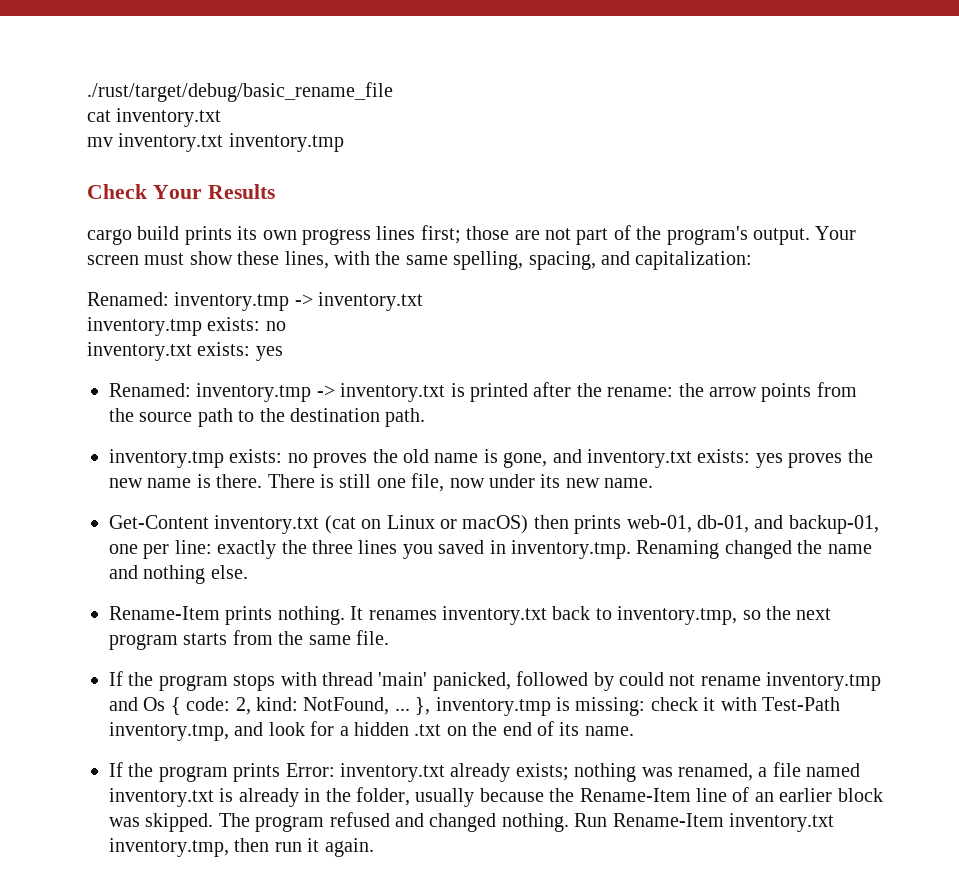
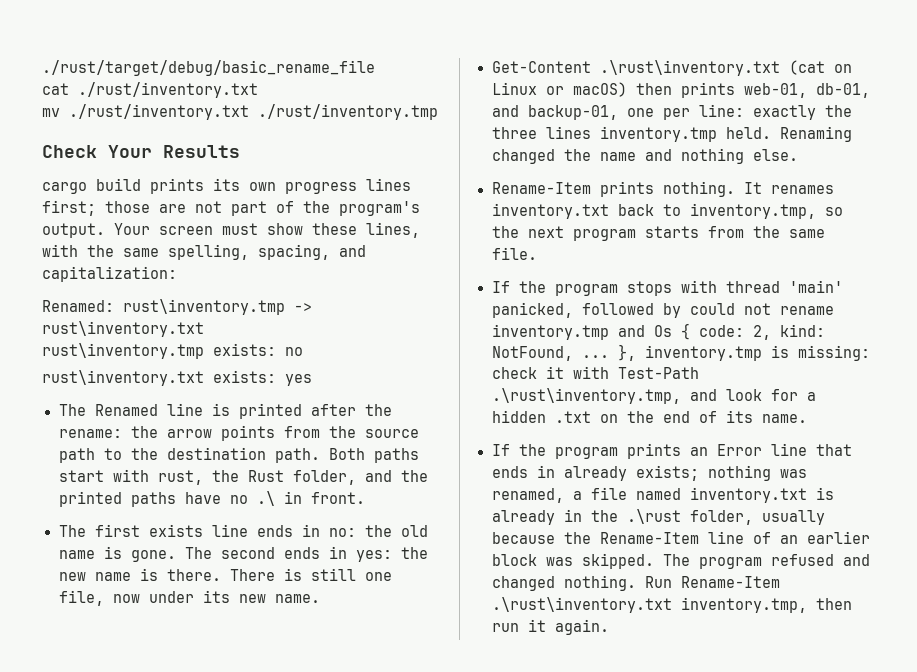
- cat inventory.txt
+ cat ./rust/inventory.txt
- mv inventory.txt inventory.tmp
+ mv ./rust/inventory.txt ./rust/inventory.tmp
  Your screen must show these lines, with the same spelling, spacing, and capitalization:
- Renamed: inventory.tmp -> inventory.txt
- inventory.tmp exists: no
- inventory.txt exists: yes
+ Renamed: rust\inventory.tmp -> rust\inventory.txt
+ rust\inventory.tmp exists: no
+ rust\inventory.txt exists: yes
- Renamed: inventory.tmp -> inventory.txt is printed after the rename: the arrow points from the source path to the destination path.
- inventory.tmp exists: no proves the old name is gone, and inventory.txt exists: yes proves the new name is there.
+ The Renamed line is printed after the rename: the arrow points from the source path to the destination path. Both paths start with rust, the Rust folder, and the printed paths have no .\ in front.
+ The first exists line ends in no: the old name is gone. The second ends in yes: the new name is there.
- Get-Content inventory.txt (cat on Linux or macOS) then prints web-01, db-01, and backup-01, one per line: exactly the three lines you saved in inventory.tmp. Renaming changed the name and nothing else.
+ Get-Content .\rust\inventory.txt (cat on Linux or macOS) then prints web-01, db-01, and backup-01, one per line: exactly the three lines inventory.tmp held. Renaming changed the name and nothing else.
- }, inventory.tmp is missing: check it with Test-Path inventory.tmp, and look for a hidden .txt on the end of its name.
+ }, inventory.tmp is missing: check it with Test-Path .\rust\inventory.tmp, and look for a hidden .txt on the end of its name.
- If the program prints Error: inventory.txt already exists; nothing was renamed, a file named inventory.txt is already in the folder, usually because the Rename-Item line of an earlier block was skipped.
+ If the program prints an Error line that ends in already exists; nothing was renamed, a file named inventory.txt is already in the .\rust folder, usually because the Rename-Item line of an earlier block was skipped.
- Run Rename-Item inventory.txt inventory.tmp, then run it again.
+ Run Rename-Item .\rust\inventory.txt inventory.tmp, then run it again.

